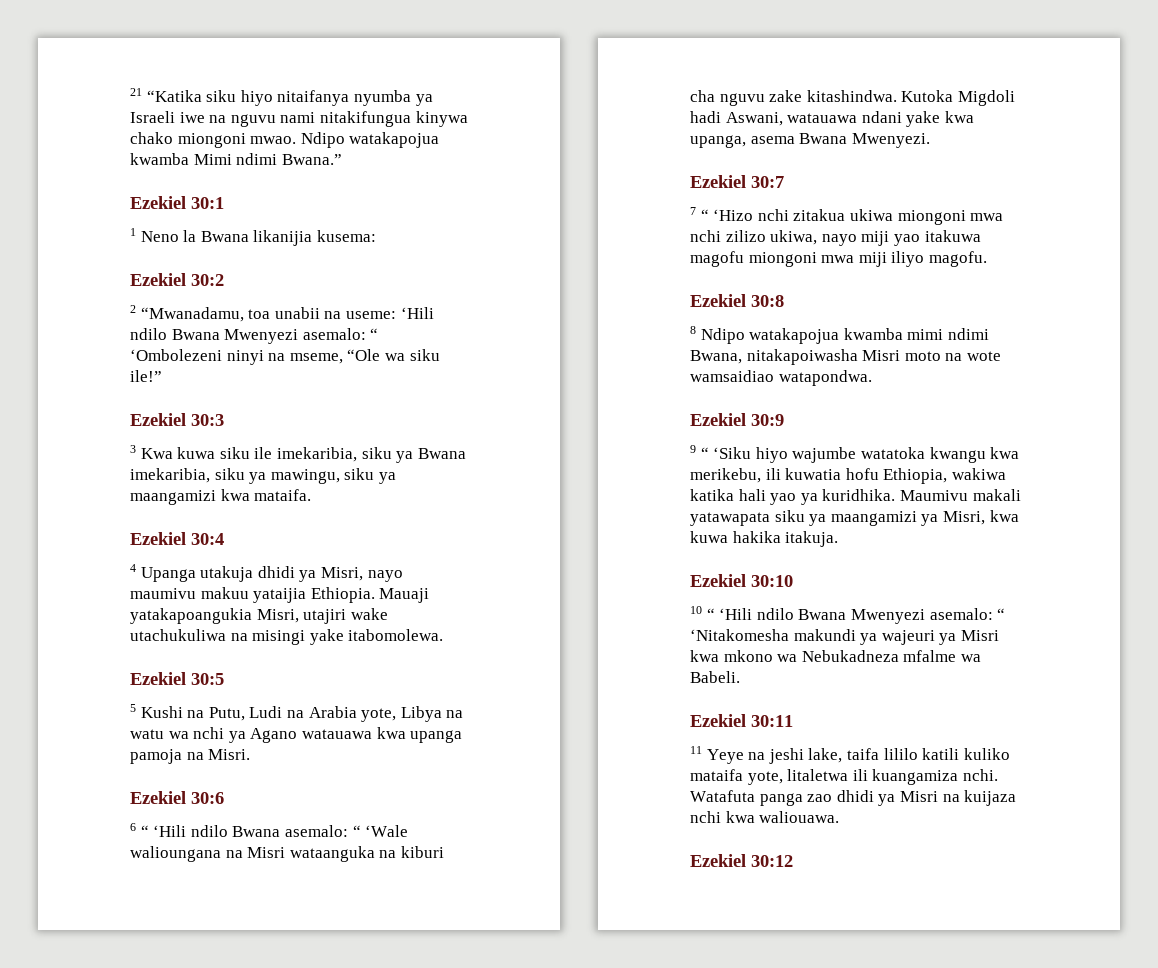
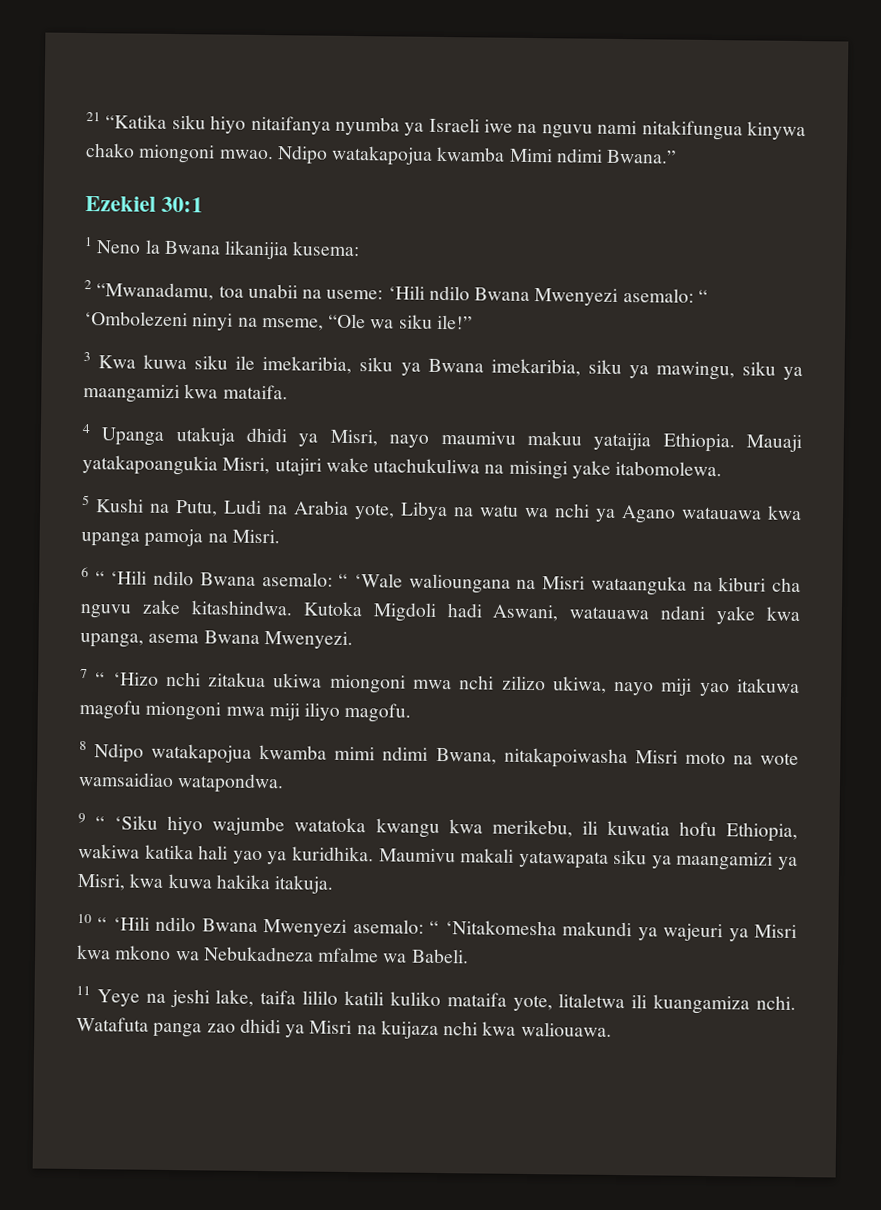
- Ezekiel 30:2
- Ezekiel 30:3
- Ezekiel 30:4
- Ezekiel 30:5
- Ezekiel 30:6
- Ezekiel 30:7
- Ezekiel 30:8
- Ezekiel 30:9
- Ezekiel 30:10
- Ezekiel 30:11
- Ezekiel 30:12

